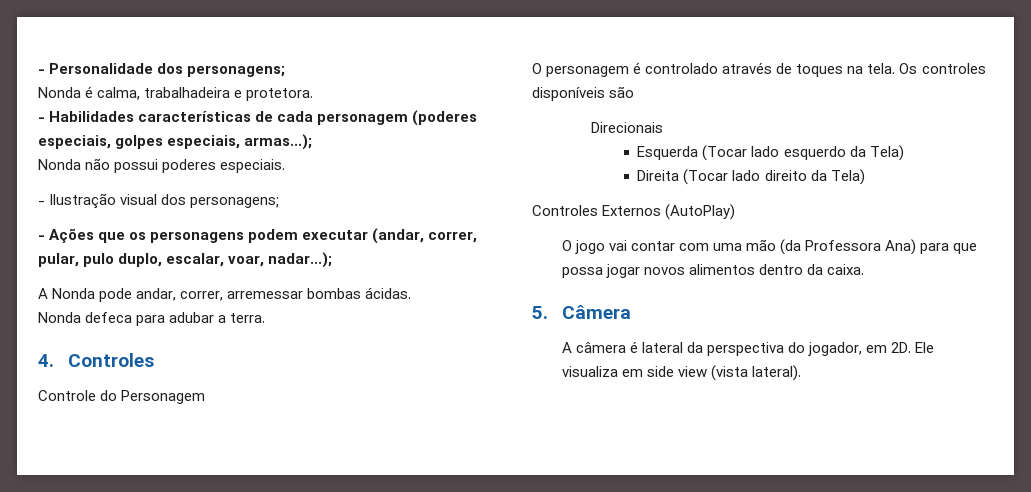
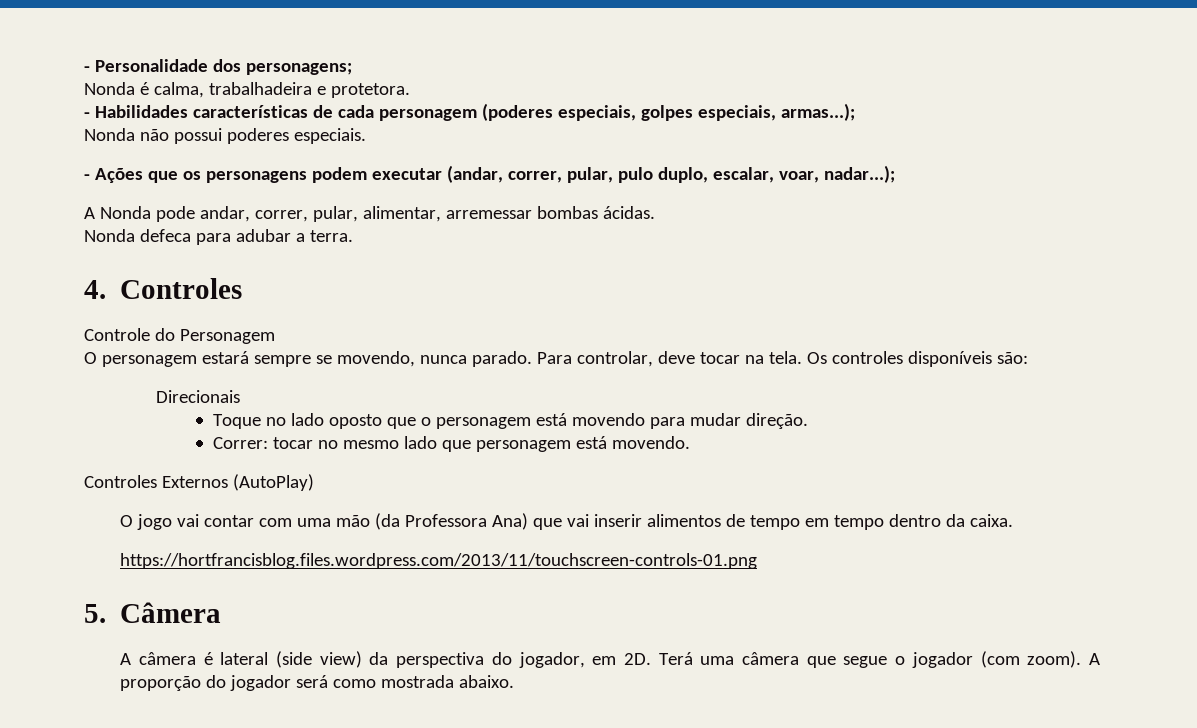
- - Ilustração visual dos personagens;
- A Nonda pode andar, correr, arremessar bombas ácidas.
+ A Nonda pode andar, correr, pular, alimentar, arremessar bombas ácidas.
- O personagem é controlado através de toques na tela.
+ O personagem estará sempre se movendo, nunca parado. Para controlar, deve tocar na tela.
- Os controles disponíveis são
+ Os controles disponíveis são:
- Esquerda (Tocar lado esquerdo da Tela)
- Direita (Tocar lado direito da Tela)
+ Toque no lado oposto que o personagem está movendo para mudar direção.
+ Correr: tocar no mesmo lado que personagem está movendo.
- O jogo vai contar com uma mão (da Professora Ana) para que possa jogar novos alimentos dentro da caixa.
+ O jogo vai contar com uma mão (da Professora Ana) que vai inserir alimentos de tempo em tempo dentro da caixa.
+ https://hortfrancisblog.files.wordpress.com/2013/11/touchscreen-controls-01.png
- A câmera é lateral da perspectiva do jogador, em 2D.
+ A câmera é lateral (side view) da perspectiva do jogador, em 2D.
- Ele visualiza em side view (vista lateral).
+ Terá uma câmera que segue o jogador (com zoom). A proporção do jogador será como mostrada abaixo.

